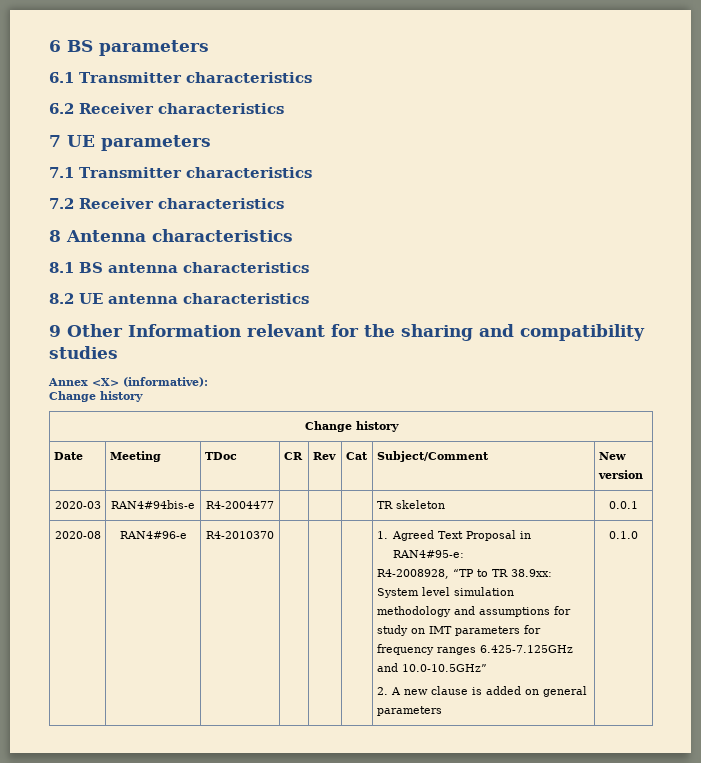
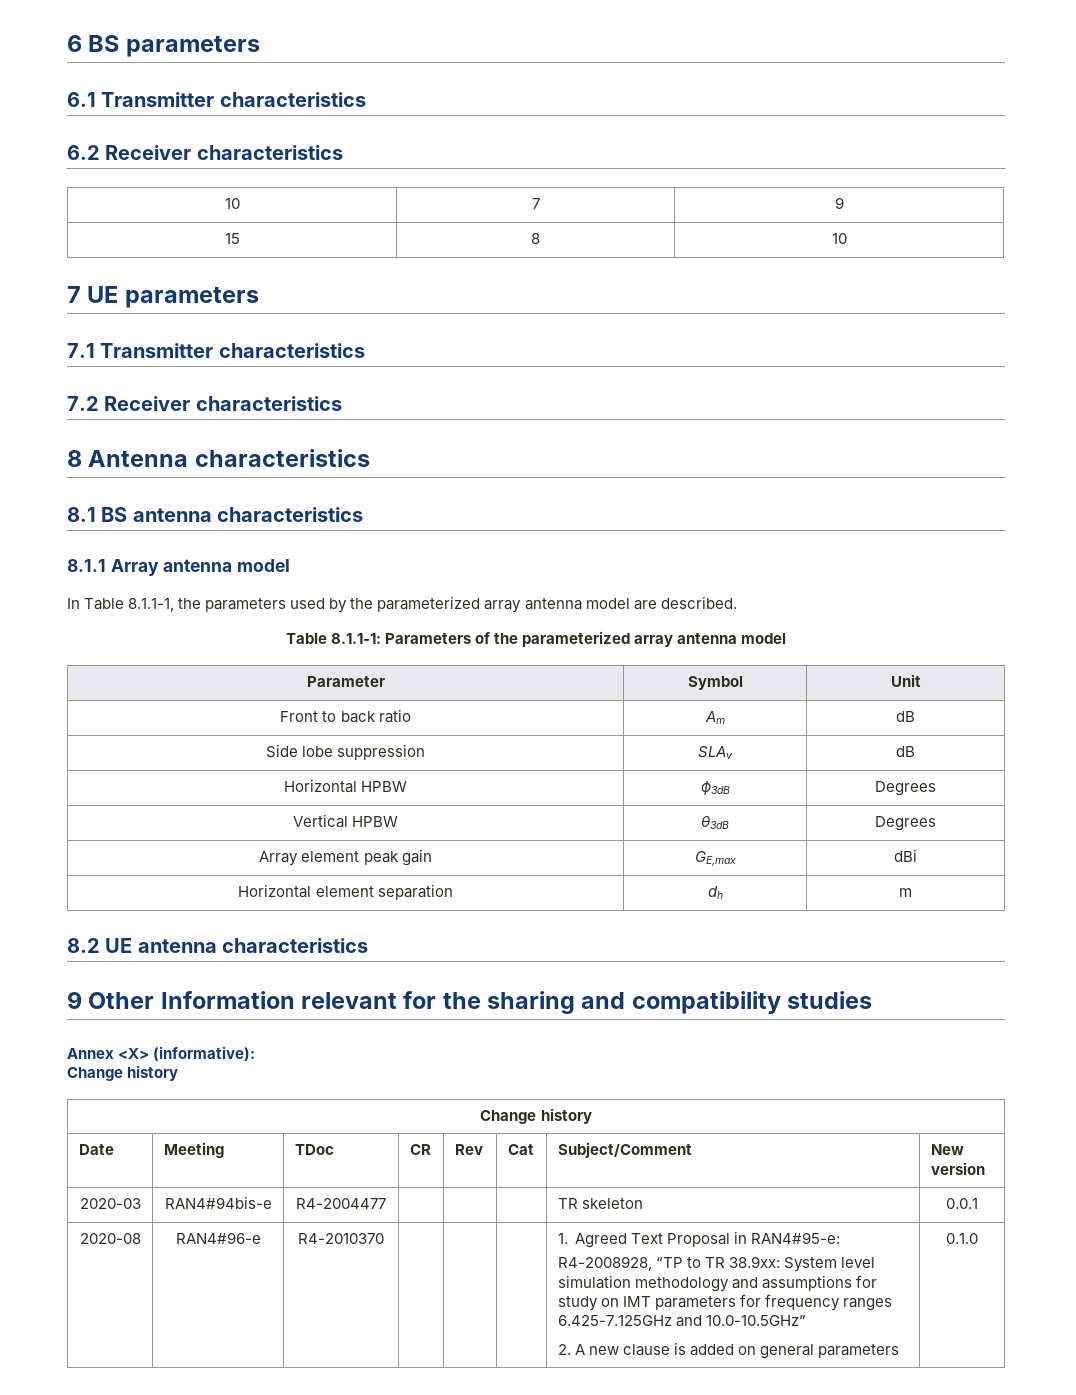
+ 10 | 7 | 9
+ 15 | 8 | 10
+ 8.1.1 Array antenna model
+ In Table 8.1.1-1, the parameters used by the parameterized array antenna model are described.
+ Table 8.1.1-1: Parameters of the parameterized array antenna model
+ Parameter | Symbol | Unit
+ Front to back ratio | Am | dB
+ Side lobe suppression | SLAv | dB
+ Horizontal HPBW | ϕ3dB | Degrees
+ Vertical HPBW | θ3dB | Degrees
+ Array element peak gain | GE,max | dBi
+ Horizontal element separation | dh | m

